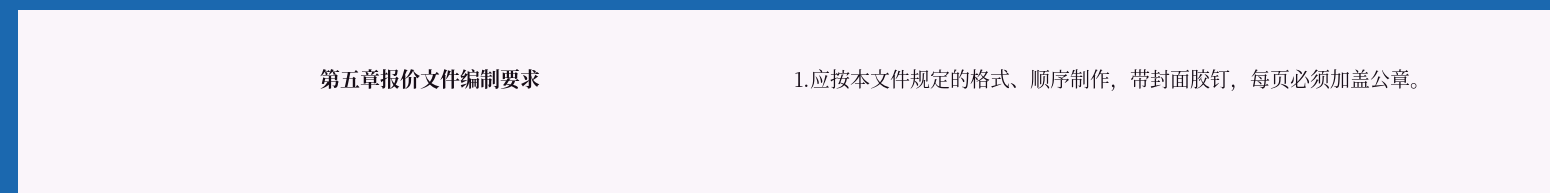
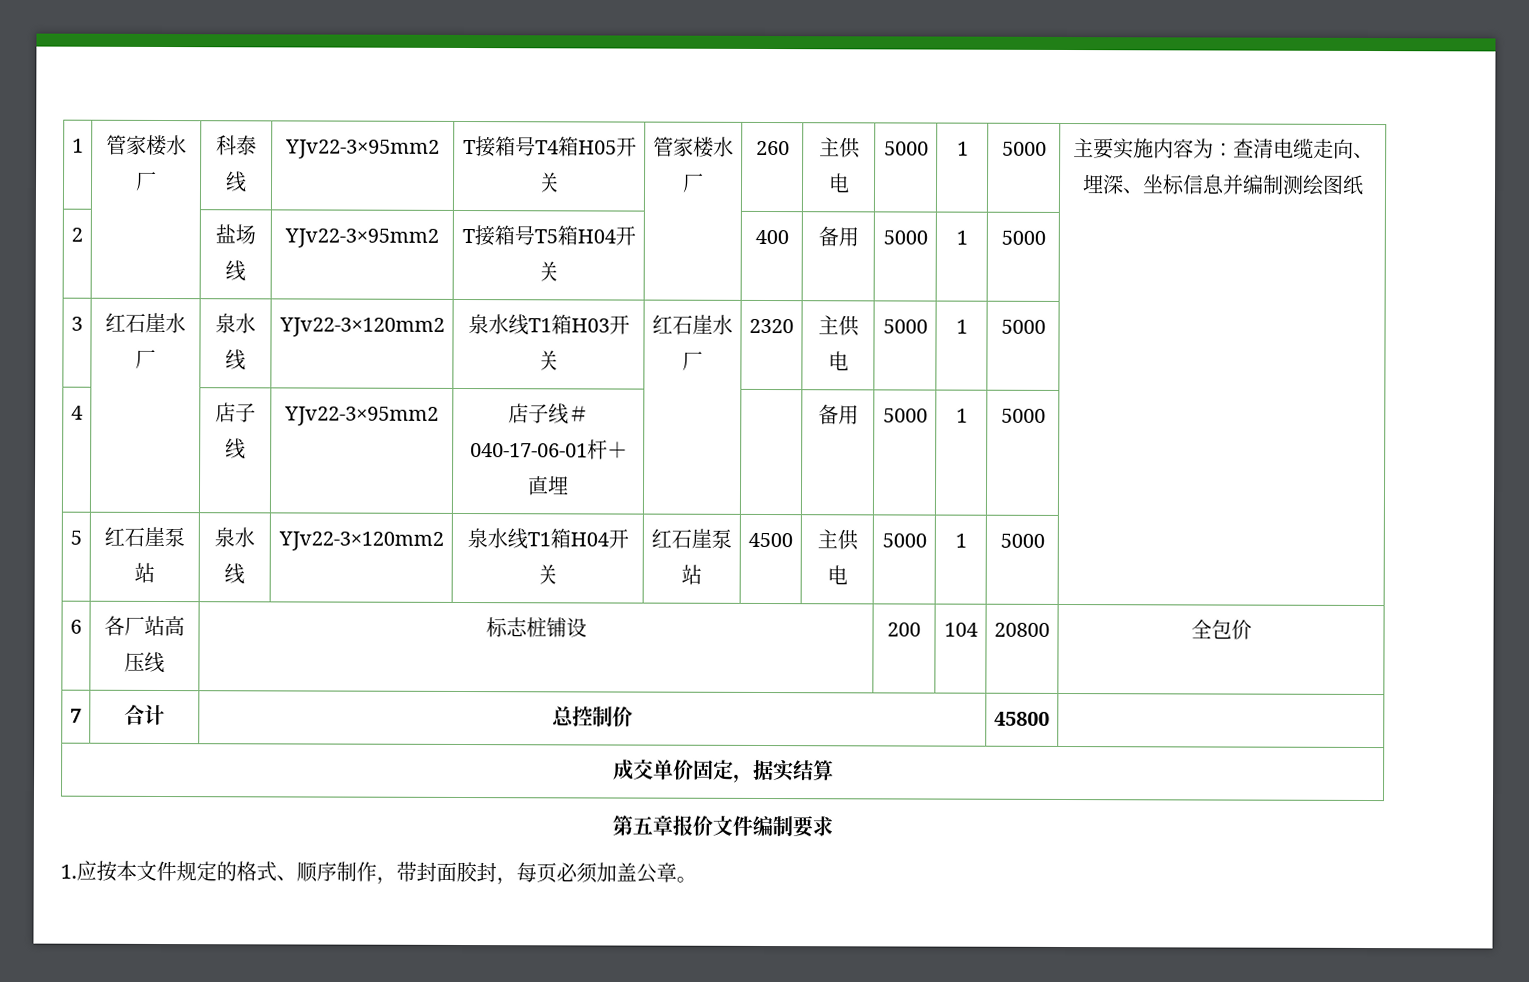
+ 1 | 管家楼水厂 | 科泰线 | YJv22-3×95mm2 | T接箱号T4箱H05开关 | 管家楼水厂 | 260 | 主供电 | 5000 | 1 | 5000 | 主要实施内容为：查清电缆走向、埋深、坐标信息并编制测绘图纸
+ 2 | | 盐场线 | YJv22-3×95mm2 | T接箱号T5箱H04开关 | | 400 | 备用 | 5000 | 1 | 5000 |
+ 3 | 红石崖水厂 | 泉水线 | YJv22-3×120mm2 | 泉水线T1箱H03开关 | 红石崖水厂 | 2320 | 主供电 | 5000 | 1 | 5000 |
+ 4 | | 店子线 | YJv22-3×95mm2 | 店子线＃040-17-06-01杆＋直埋 | | | 备用 | 5000 | 1 | 5000 |
+ 5 | 红石崖泵站 | 泉水线 | YJv22-3×120mm2 | 泉水线T1箱H04开关 | 红石崖泵站 | 4500 | 主供电 | 5000 | 1 | 5000 |
+ 6 | 各厂站高压线 | 标志桩铺设 | 200 | 104 | 20800 | 全包价
+ 7 | 合计 | 总控制价 | 45800 |
+ 成交单价固定，据实结算
- 1.应按本文件规定的格式、顺序制作，带封面胶钉，每页必须加盖公章。
+ 1.应按本文件规定的格式、顺序制作，带封面胶封，每页必须加盖公章。

